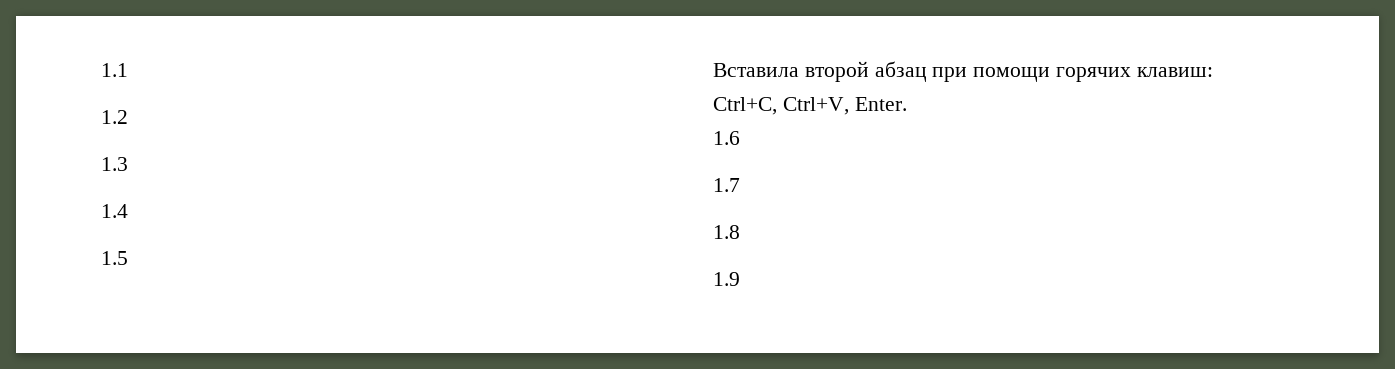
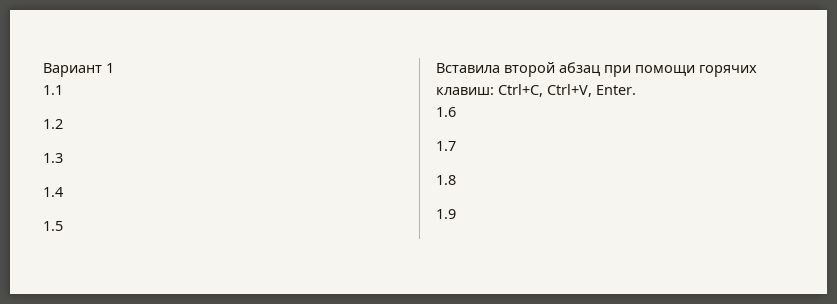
+ Вариант 1

